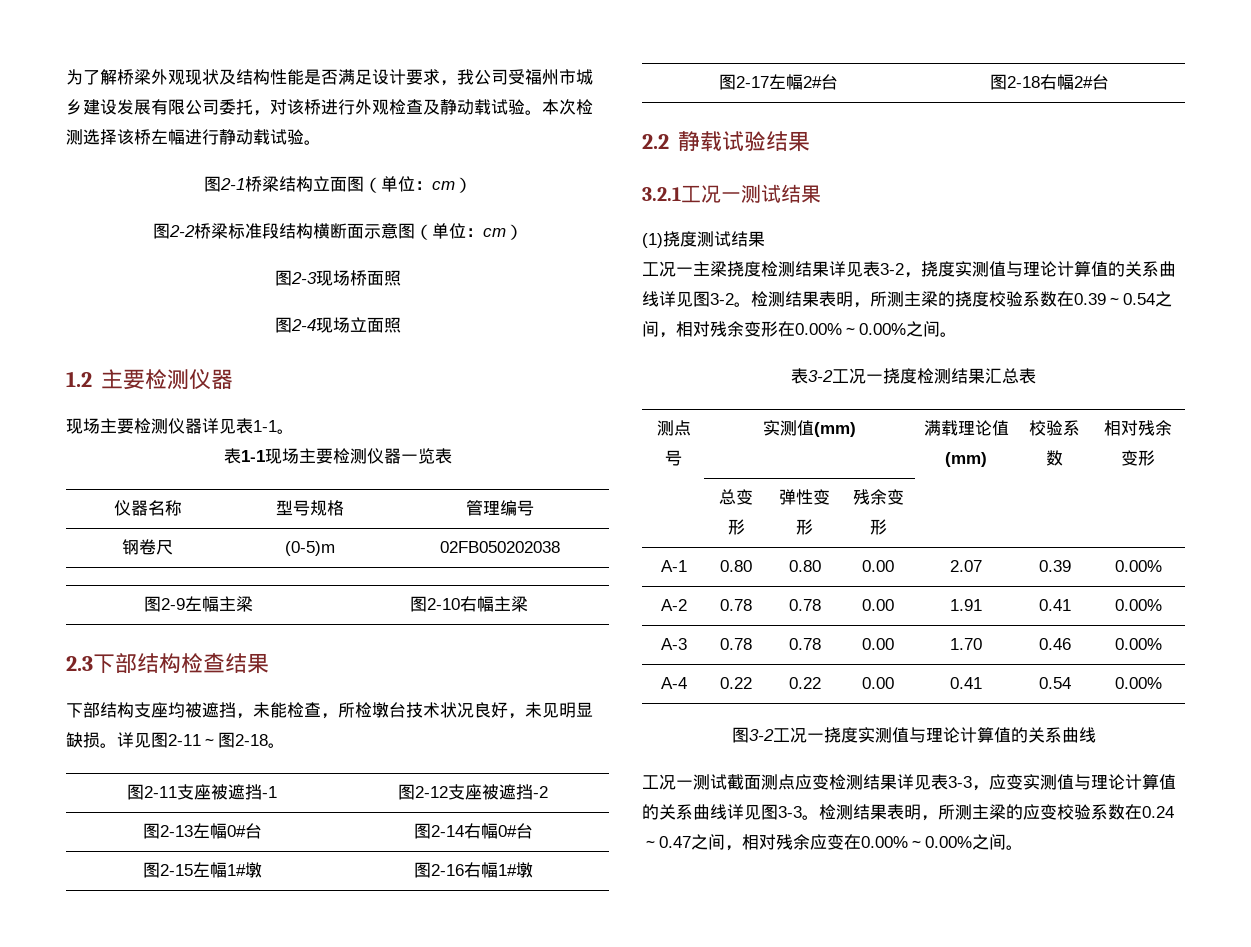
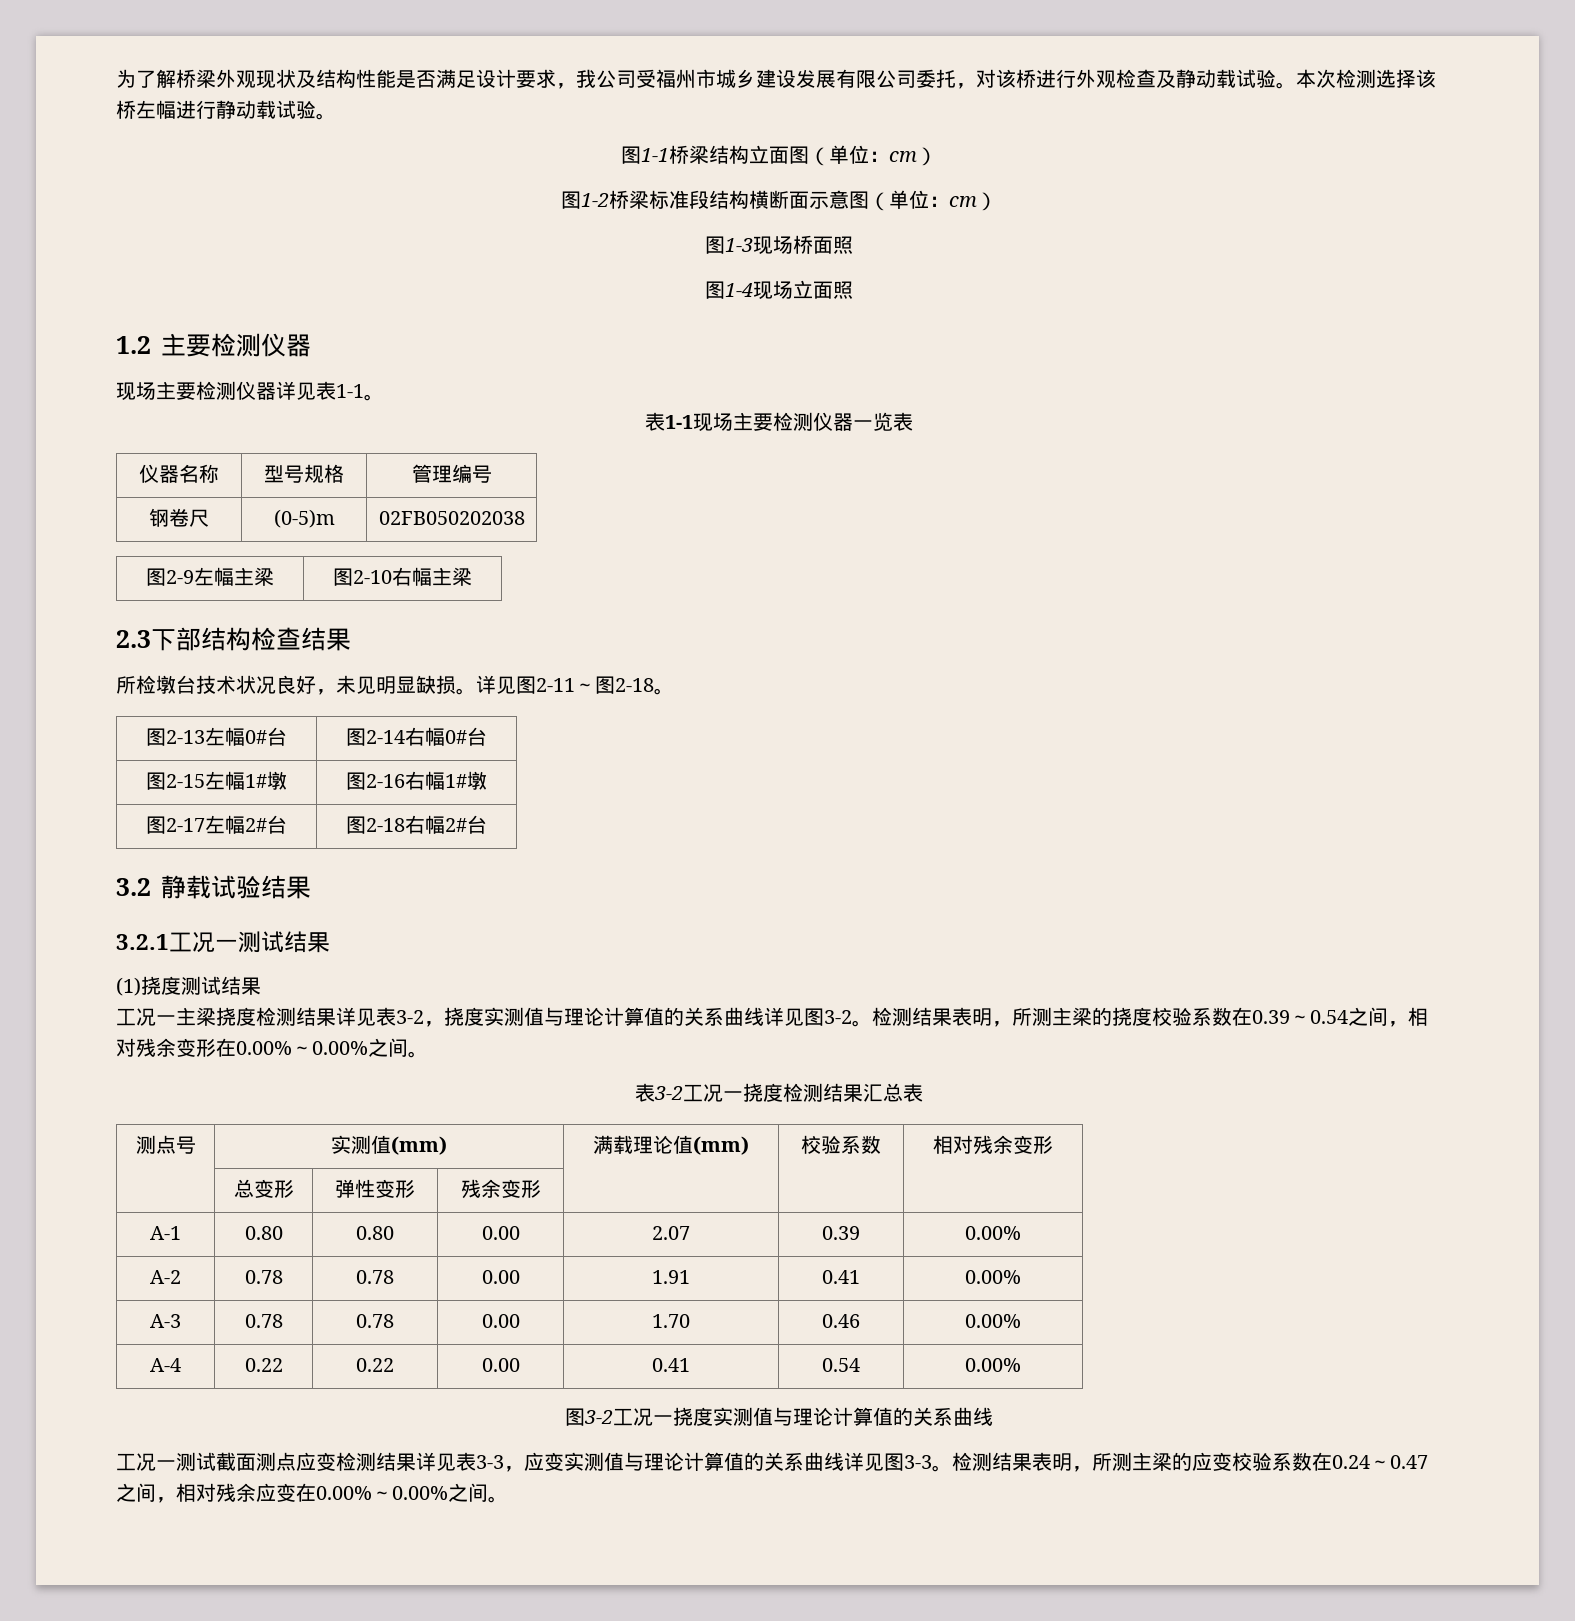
- 图2-1桥梁结构立面图（单位：cm）
+ 图1-1桥梁结构立面图（单位：cm）
- 图2-2桥梁标准段结构横断面示意图（单位：cm）
+ 图1-2桥梁标准段结构横断面示意图（单位：cm）
- 图2-3现场桥面照
+ 图1-3现场桥面照
- 图2-4现场立面照
+ 图1-4现场立面照
- 下部结构支座均被遮挡，未能检查，所检墩台技术状况良好，未见明显缺损。
+ 所检墩台技术状况良好，未见明显缺损。
- 图2-11支座被遮挡-1 | 图2-12支座被遮挡-2
- 2.2静载试验结果
+ 3.2静载试验结果

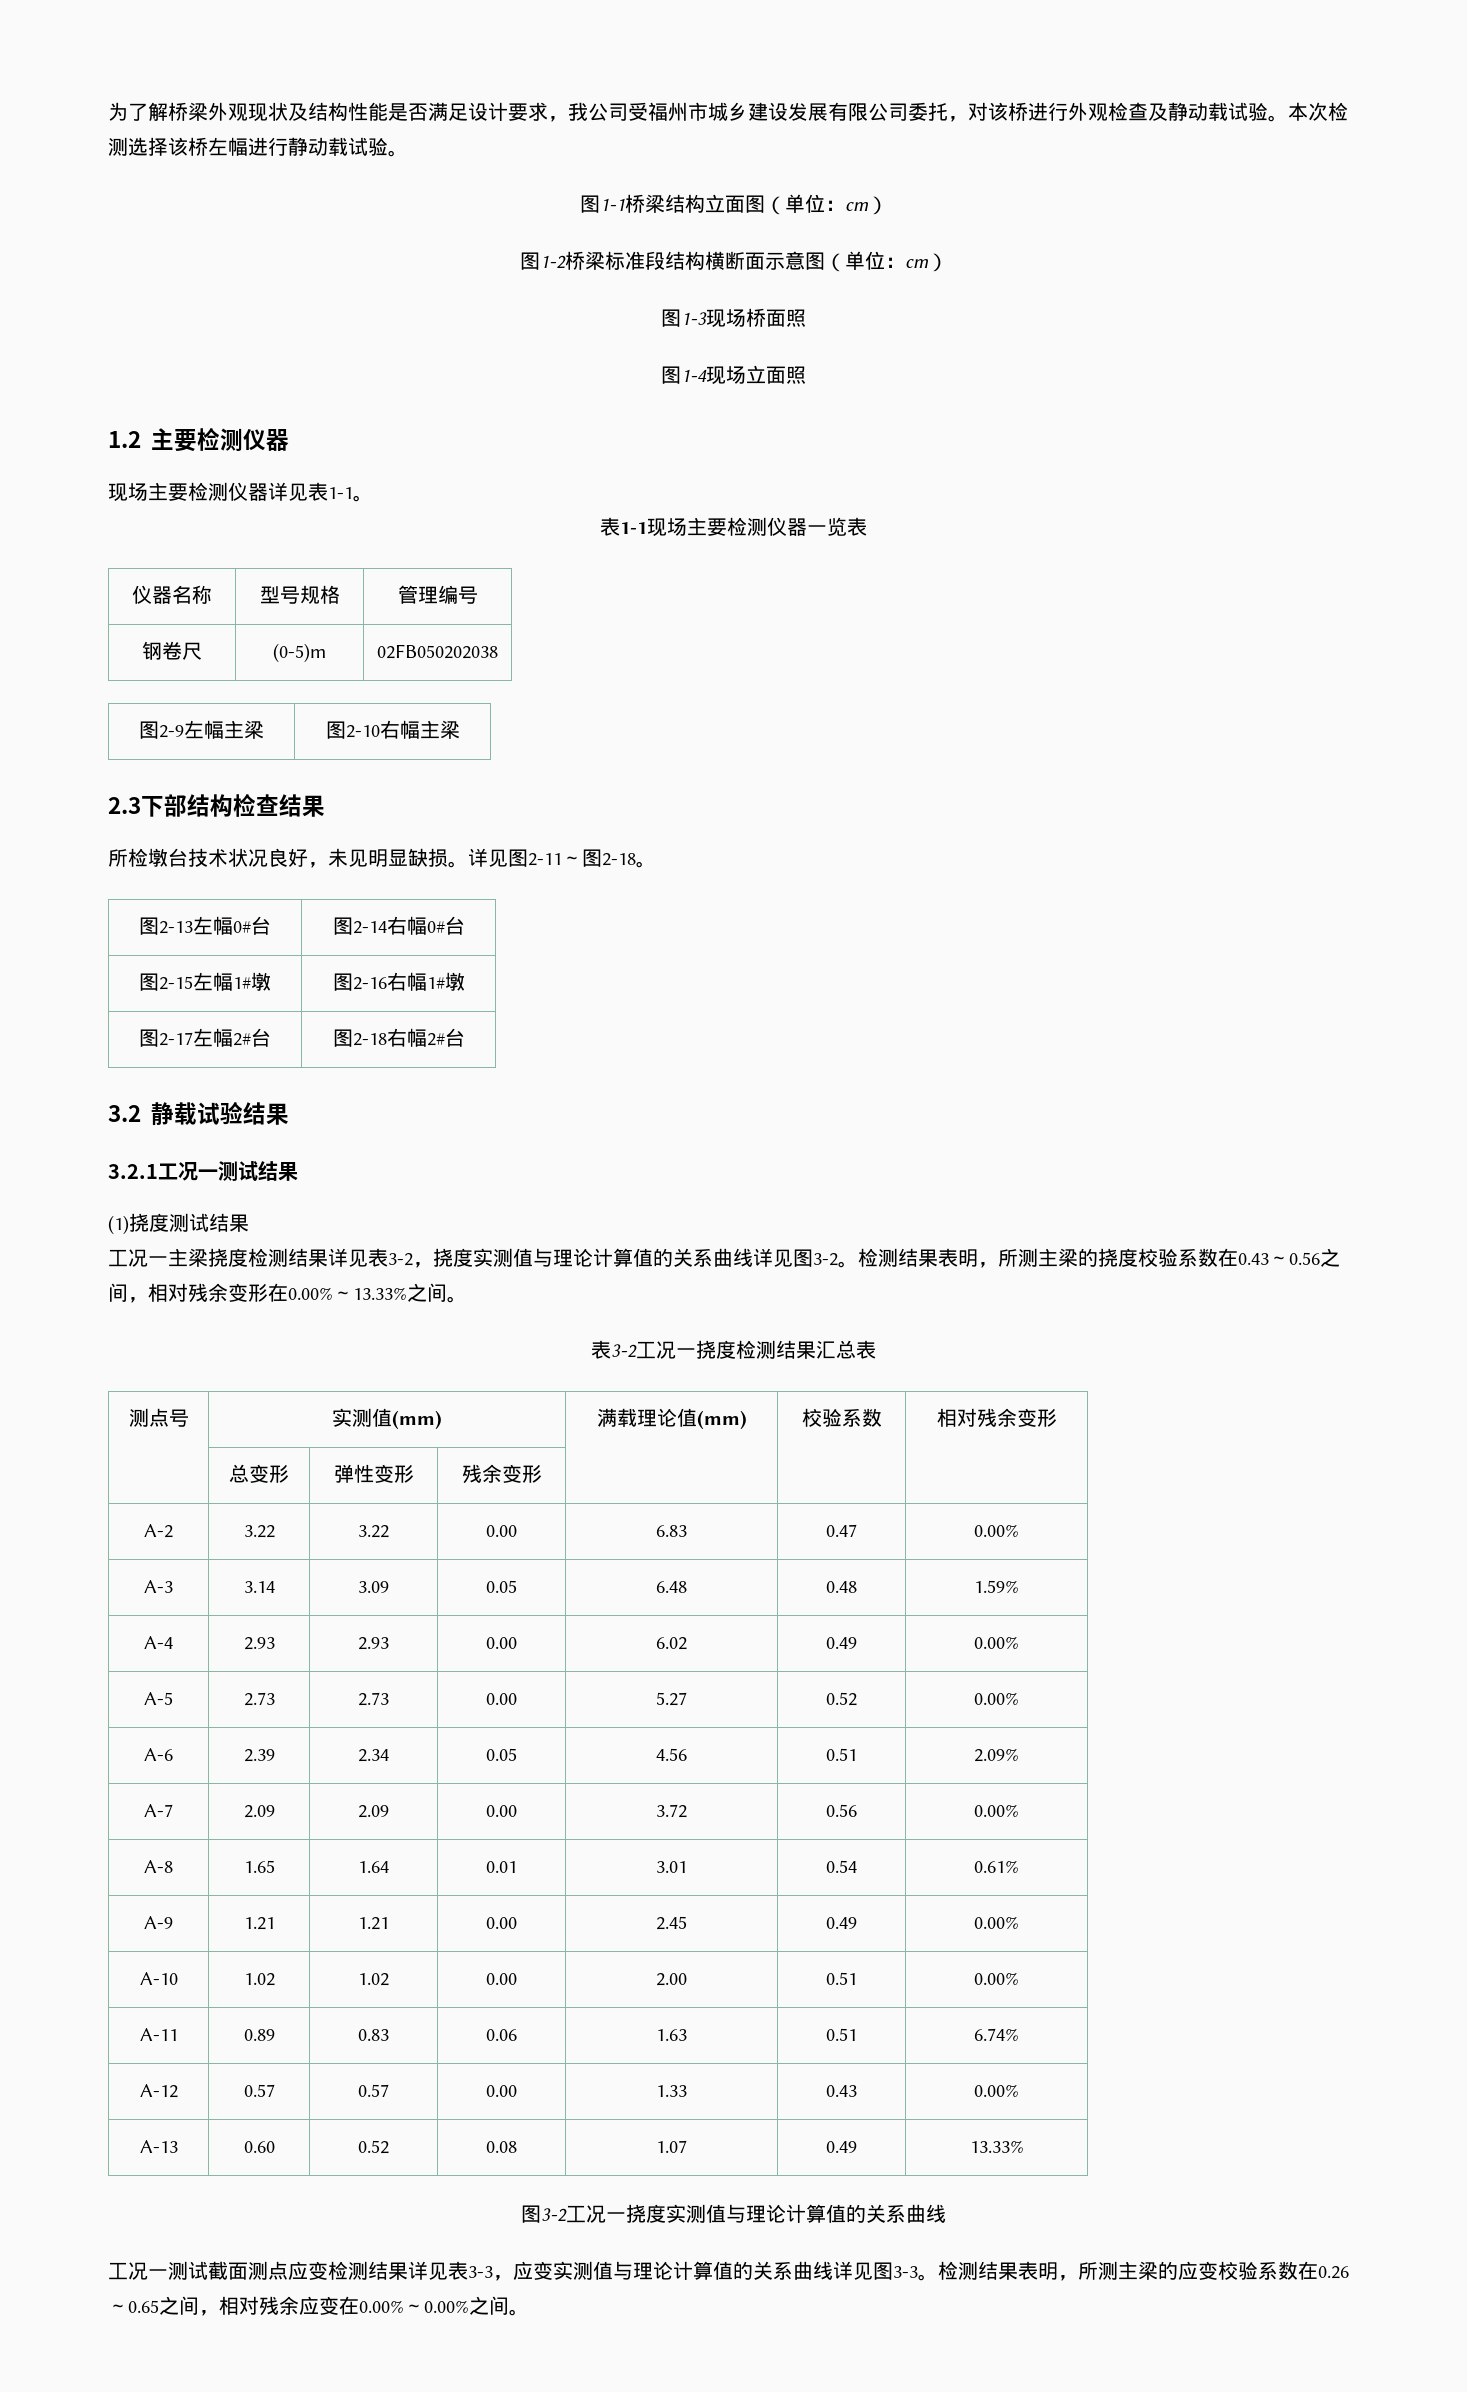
- 检测结果表明，所测主梁的挠度校验系数在0.39～0.54之间，相对残余变形在0.00%～0.00%之间。
+ 检测结果表明，所测主梁的挠度校验系数在0.43～0.56之间，相对残余变形在0.00%～13.33%之间。
- A-1 | 0.80 | 0.80 | 0.00 | 2.07 | 0.39 | 0.00%
- A-2 | 0.78 | 0.78 | 0.00 | 1.91 | 0.41 | 0.00%
- A-3 | 0.78 | 0.78 | 0.00 | 1.70 | 0.46 | 0.00%
- A-4 | 0.22 | 0.22 | 0.00 | 0.41 | 0.54 | 0.00%
+ A-2 | 3.22 | 3.22 | 0.00 | 6.83 | 0.47 | 0.00%
+ A-3 | 3.14 | 3.09 | 0.05 | 6.48 | 0.48 | 1.59%
+ A-4 | 2.93 | 2.93 | 0.00 | 6.02 | 0.49 | 0.00%
+ A-5 | 2.73 | 2.73 | 0.00 | 5.27 | 0.52 | 0.00%
+ A-6 | 2.39 | 2.34 | 0.05 | 4.56 | 0.51 | 2.09%
+ A-7 | 2.09 | 2.09 | 0.00 | 3.72 | 0.56 | 0.00%
+ A-8 | 1.65 | 1.64 | 0.01 | 3.01 | 0.54 | 0.61%
+ A-9 | 1.21 | 1.21 | 0.00 | 2.45 | 0.49 | 0.00%
+ A-10 | 1.02 | 1.02 | 0.00 | 2.00 | 0.51 | 0.00%
+ A-11 | 0.89 | 0.83 | 0.06 | 1.63 | 0.51 | 6.74%
+ A-12 | 0.57 | 0.57 | 0.00 | 1.33 | 0.43 | 0.00%
+ A-13 | 0.60 | 0.52 | 0.08 | 1.07 | 0.49 | 13.33%
- 检测结果表明，所测主梁的应变校验系数在0.24～0.47之间，相对残余应变在0.00%～0.00%之间。
+ 检测结果表明，所测主梁的应变校验系数在0.26～0.65之间，相对残余应变在0.00%～0.00%之间。

